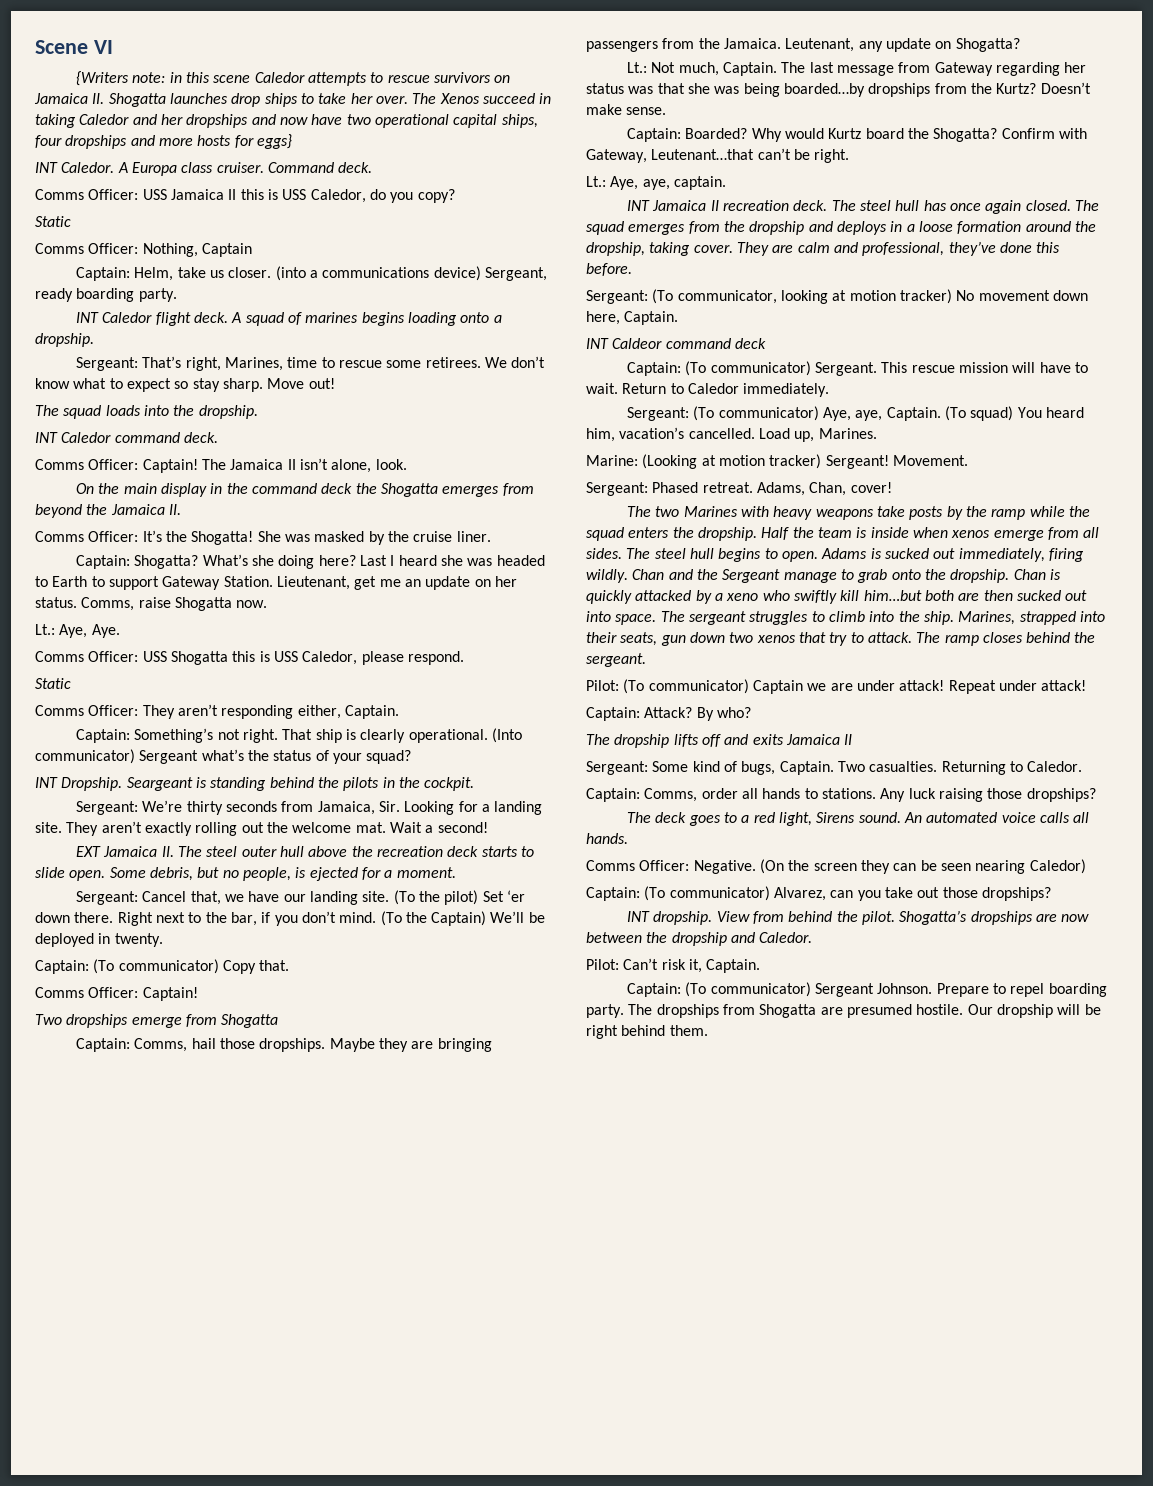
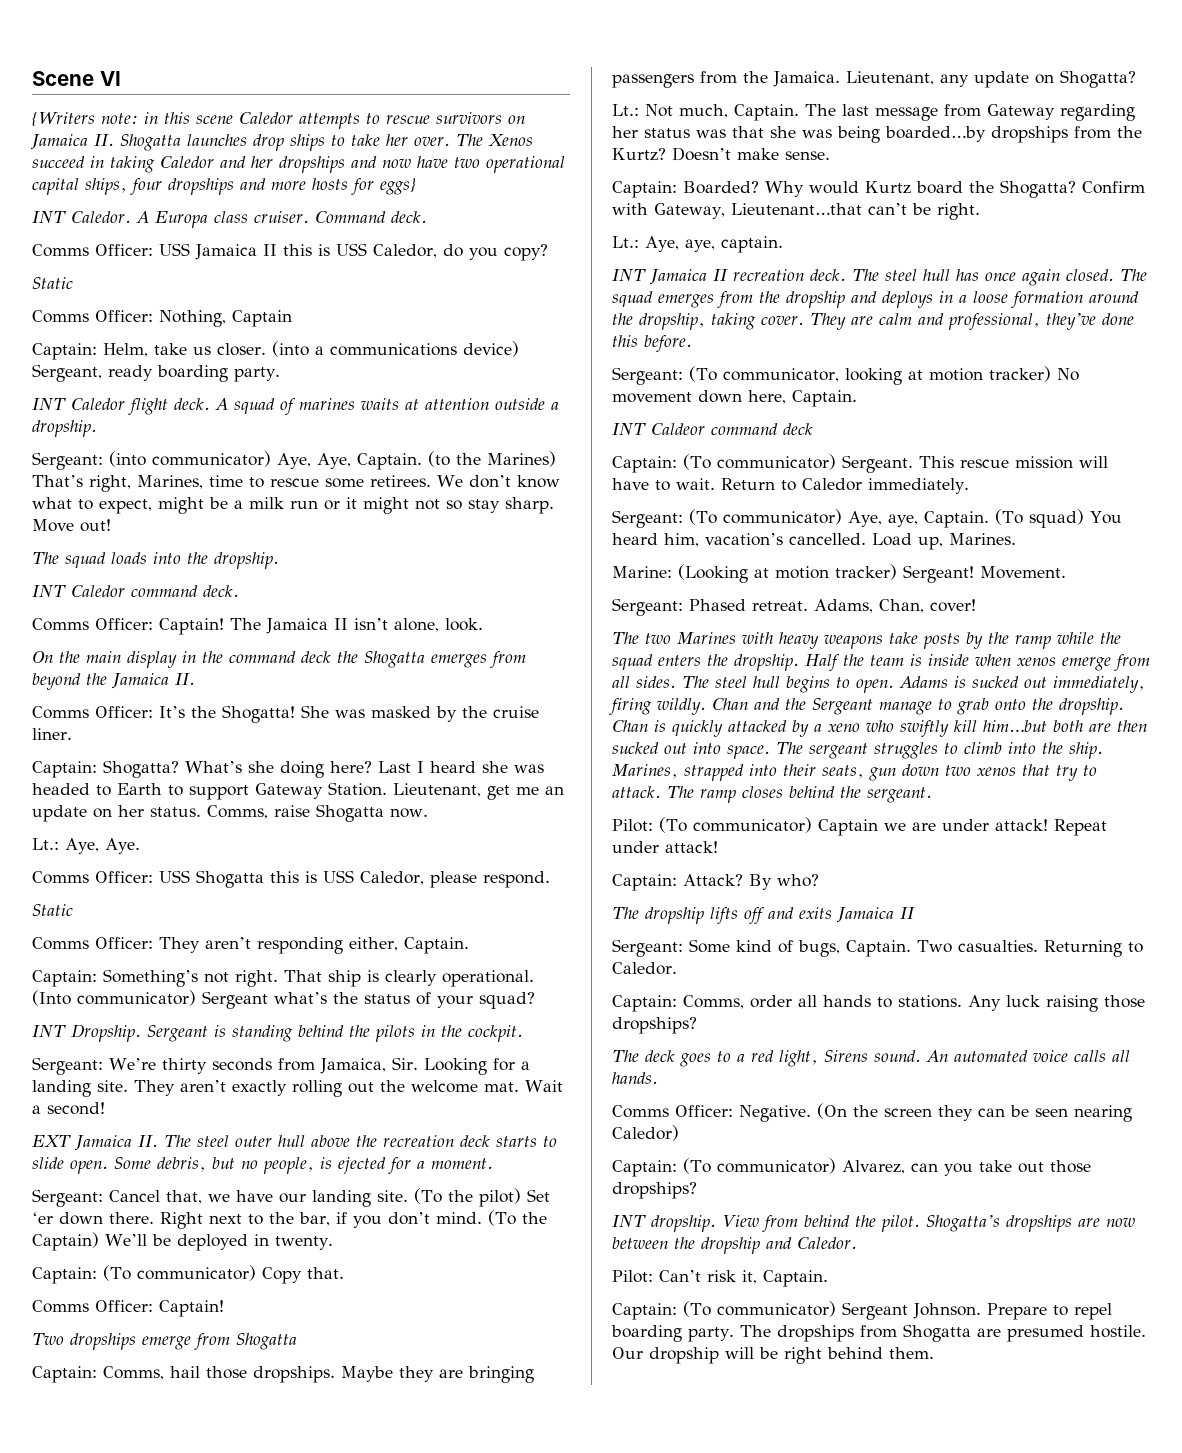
- A squad of marines begins loading onto a dropship.
+ A squad of marines waits at attention outside a dropship.
- Sergeant: That’s right, Marines, time to rescue some retirees.
+ Sergeant: (into communicator) Aye, Aye, Captain. (to the Marines) That’s right, Marines, time to rescue some retirees.
- We don’t know what to expect so stay sharp.
+ We don’t know what to expect, might be a milk run or it might not so stay sharp.
- Seargeant is standing behind the pilots in the cockpit.
+ Sergeant is standing behind the pilots in the cockpit.
- Leutenant, any update on Shogatta?
+ Lieutenant, any update on Shogatta?
- Confirm with Gateway, Leutenant…that can’t be right.
+ Confirm with Gateway, Lieutenant…that can’t be right.

